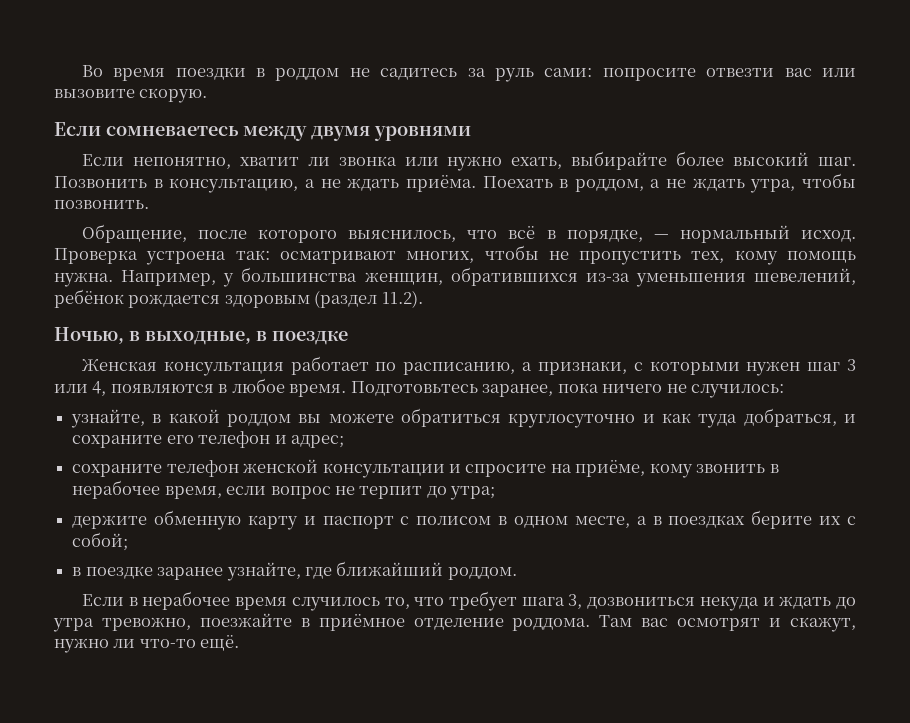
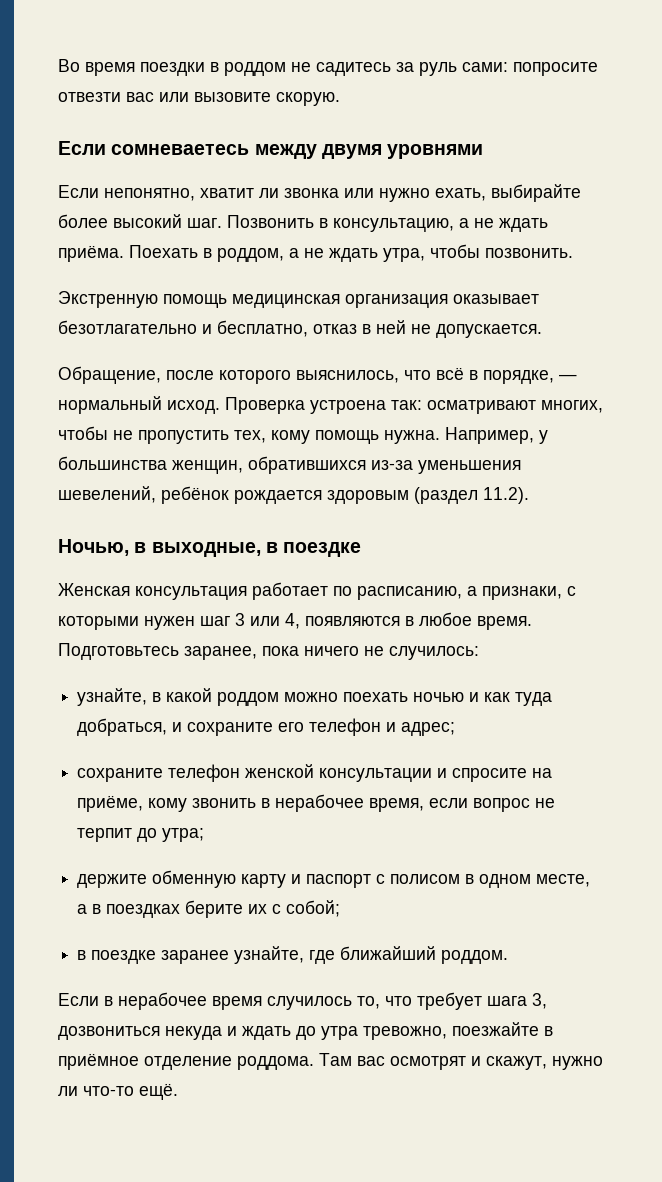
+ Экстренную помощь медицинская организация оказывает безотлагательно и бесплатно, отказ в ней не допускается.
- узнайте, в какой роддом вы можете обратиться круглосуточно и как туда добраться, и сохраните его телефон и адрес;
+ узнайте, в какой роддом можно поехать ночью и как туда добраться, и сохраните его телефон и адрес;

